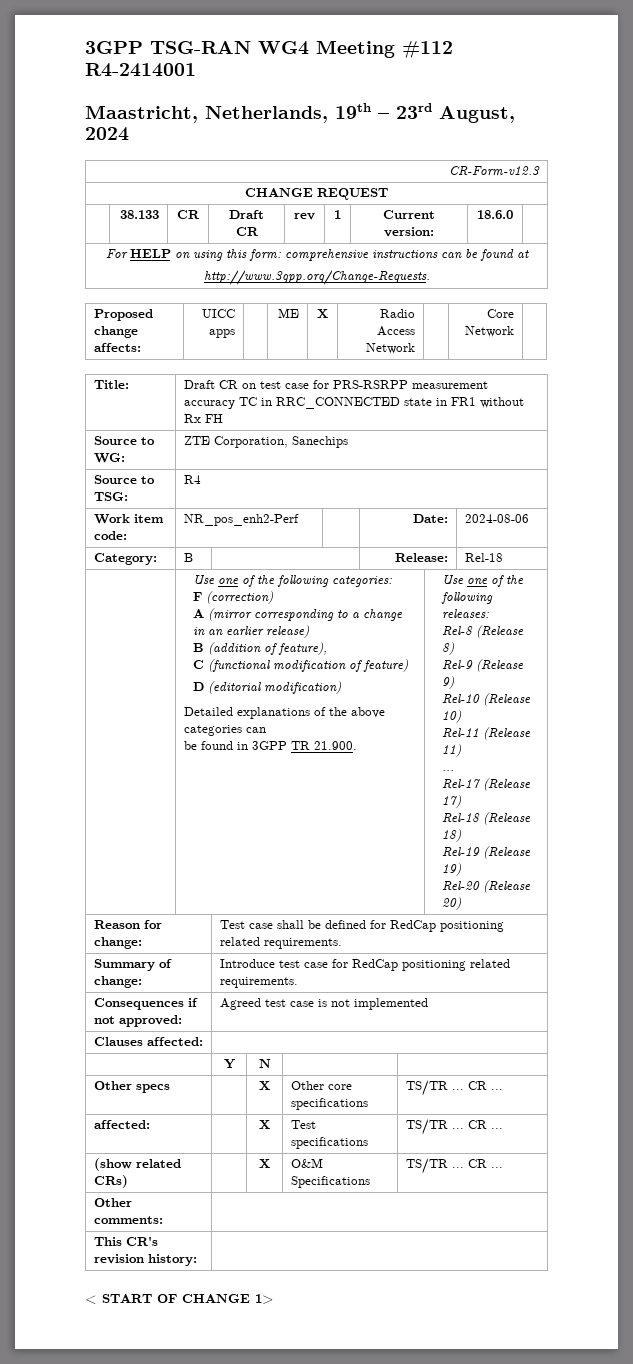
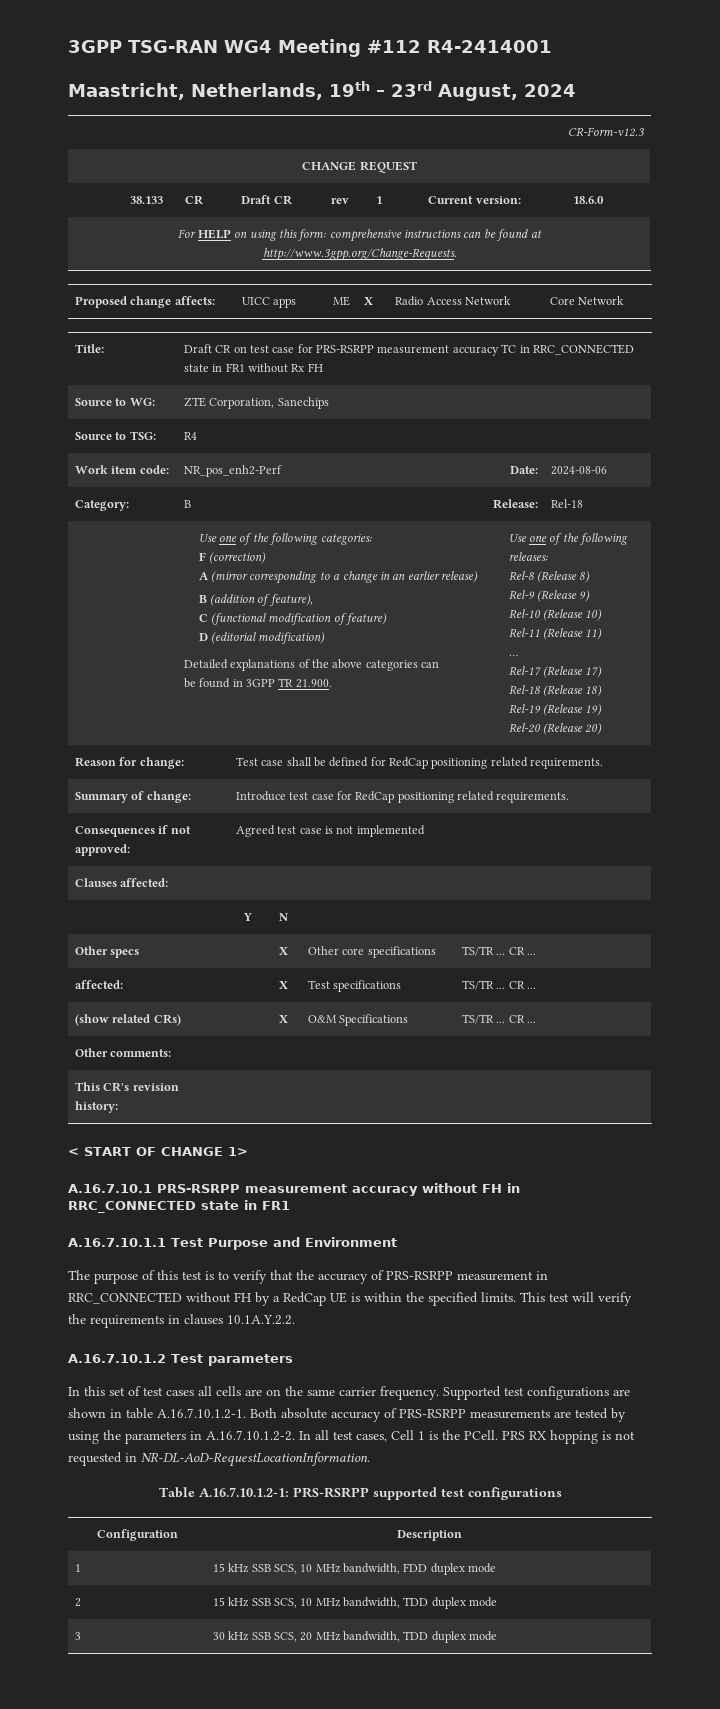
+ A.16.7.10.1 PRS-RSRPP measurement accuracy without FH in RRC_CONNECTED state in FR1
+ A.16.7.10.1.1 Test Purpose and Environment
+ The purpose of this test is to verify that the accuracy of PRS-RSRPP measurement in RRC_CONNECTED without FH by a RedCap UE is within the specified limits. This test will verify the requirements in clauses 10.1A.Y.2.2.
+ A.16.7.10.1.2 Test parameters
+ In this set of test cases all cells are on the same carrier frequency. Supported test configurations are shown in table A.16.7.10.1.2-1. Both absolute accuracy of PRS-RSRPP measurements are tested by using the parameters in A.16.7.10.1.2-2. In all test cases, Cell 1 is the PCell. PRS RX hopping is not requested in NR-DL-AoD-RequestLocationInformation.
+ Table A.16.7.10.1.2-1: PRS-RSRPP supported test configurations
+ Configuration | Description
+ 1 | 15 kHz SSB SCS, 10 MHz bandwidth, FDD duplex mode
+ 2 | 15 kHz SSB SCS, 10 MHz bandwidth, TDD duplex mode
+ 3 | 30 kHz SSB SCS, 20 MHz bandwidth, TDD duplex mode

